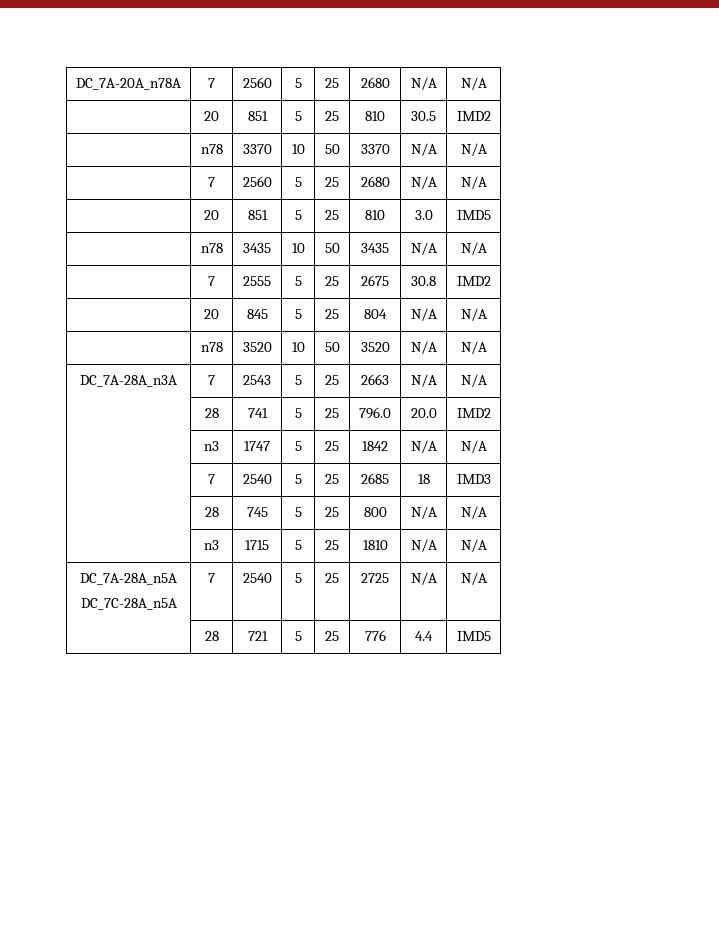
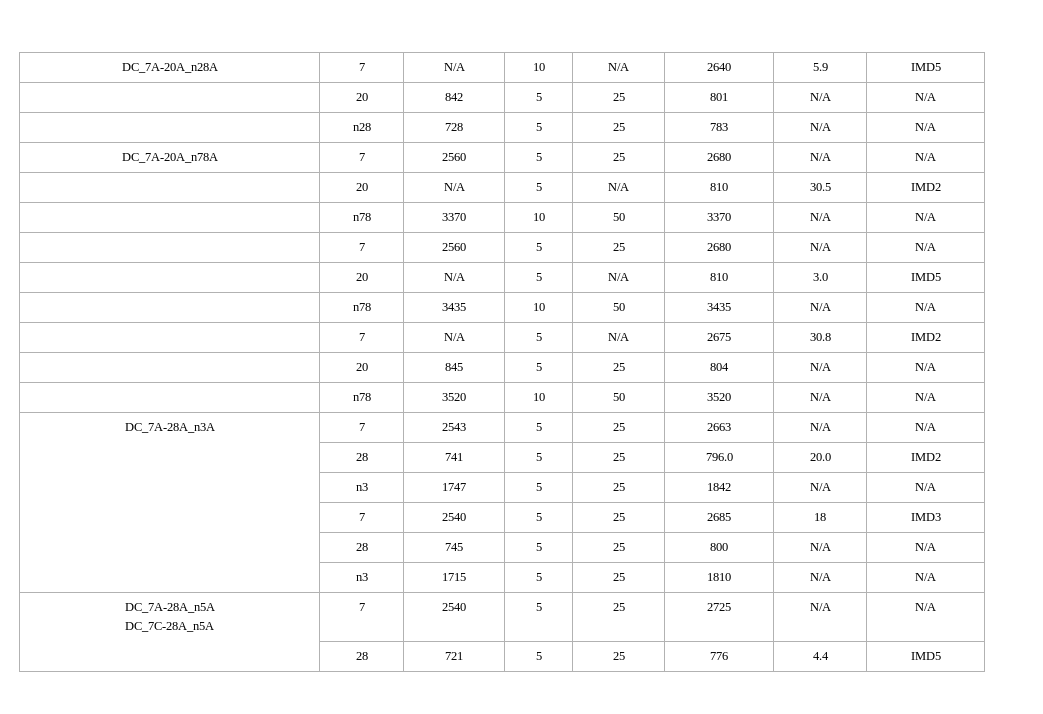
+ DC_7A-20A_n28A | 7 | N/A | 10 | N/A | 2640 | 5.9 | IMD5
+ | 20 | 842 | 5 | 25 | 801 | N/A | N/A
+ | n28 | 728 | 5 | 25 | 783 | N/A | N/A
- | 20 | 851 | 5 | 25 | 810 | 30.5 | IMD2
+ | 20 | N/A | 5 | N/A | 810 | 30.5 | IMD2
- | 20 | 851 | 5 | 25 | 810 | 3.0 | IMD5
+ | 20 | N/A | 5 | N/A | 810 | 3.0 | IMD5
- | 7 | 2555 | 5 | 25 | 2675 | 30.8 | IMD2
+ | 7 | N/A | 5 | N/A | 2675 | 30.8 | IMD2

